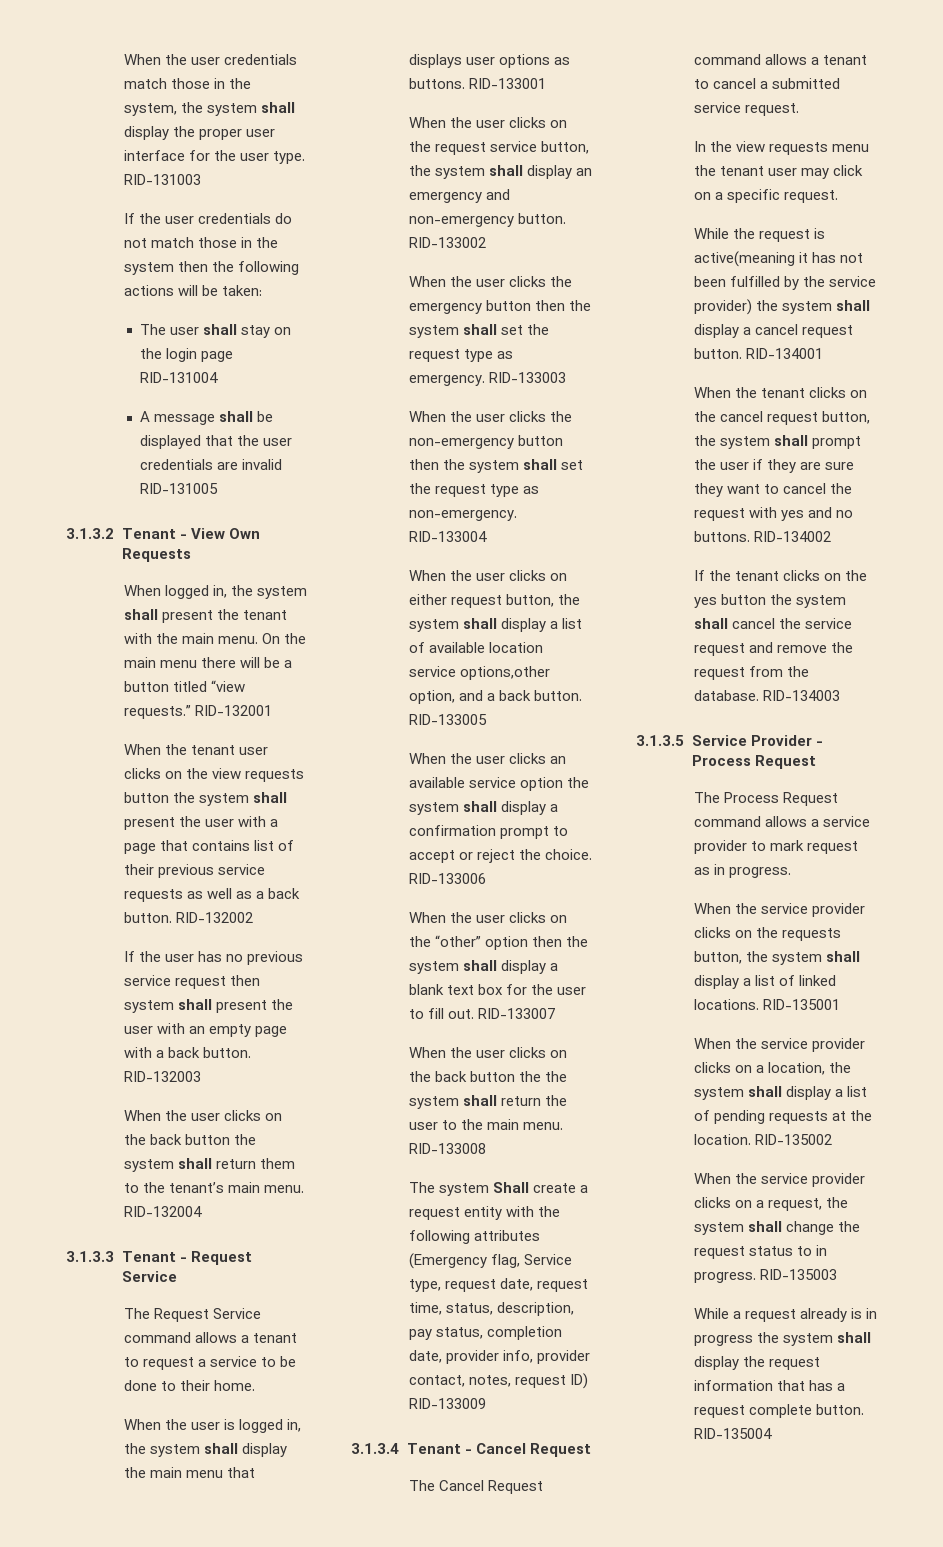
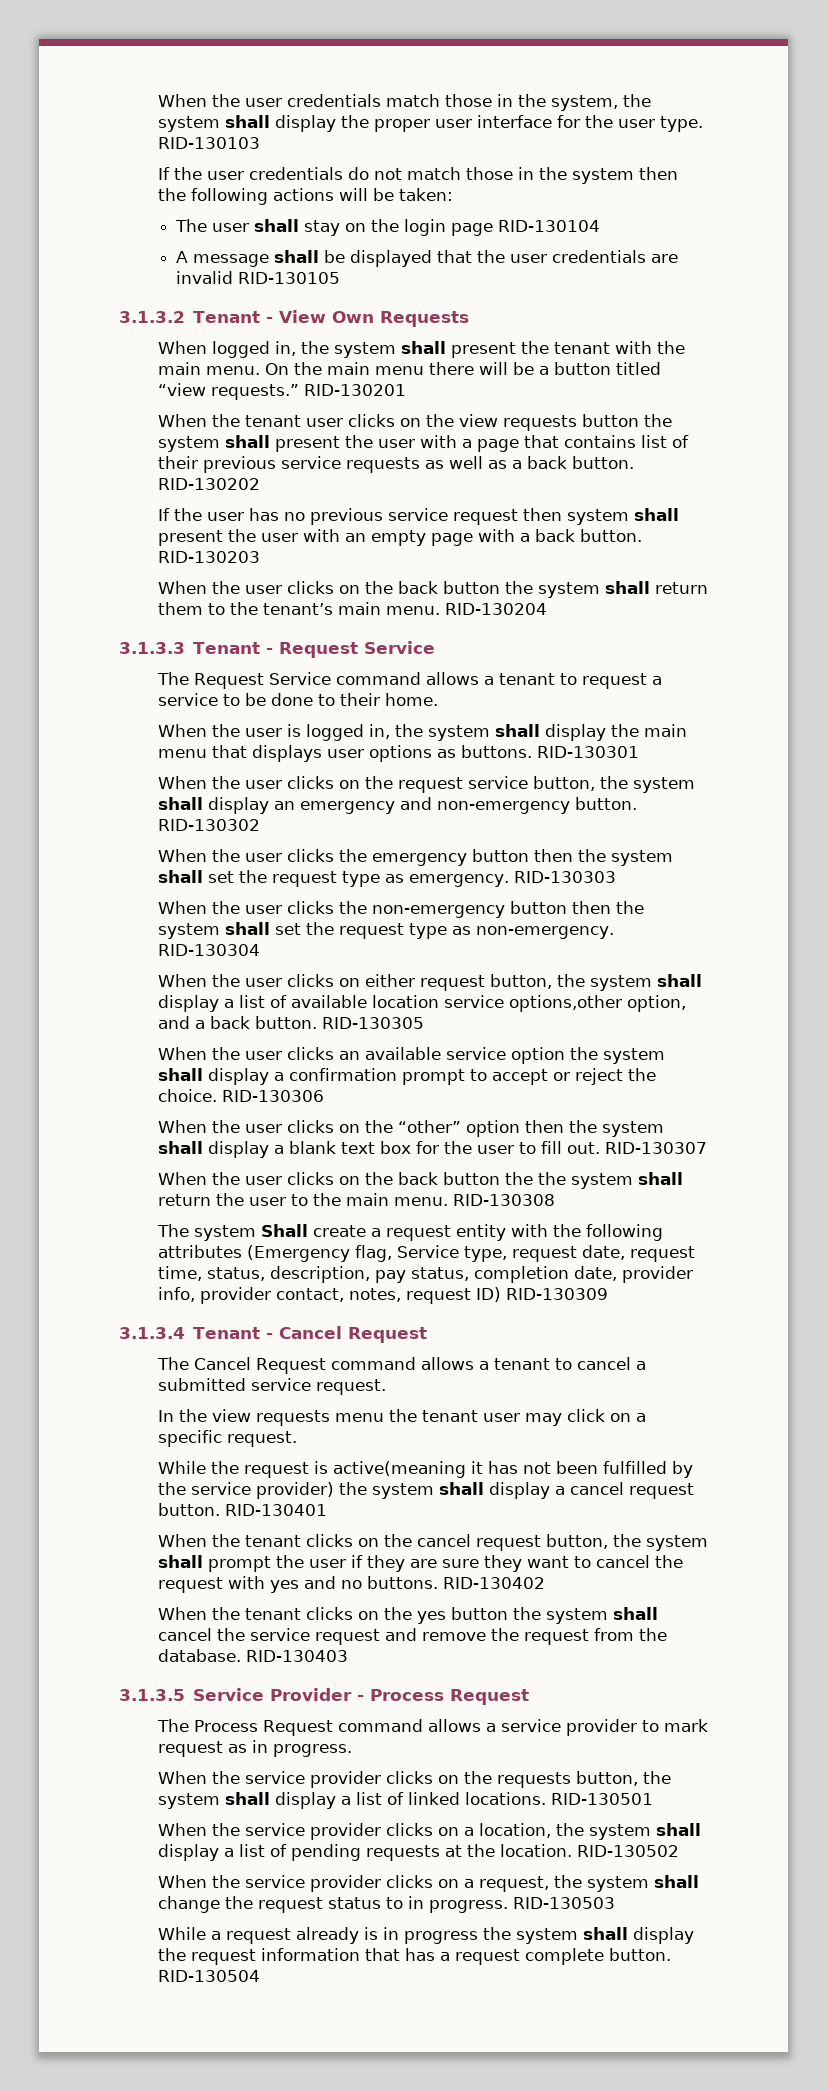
- RID-131003
+ RID-130103
- The user shall stay on the login page RID-131004
+ The user shall stay on the login page RID-130104
- A message shall be displayed that the user credentials are invalid RID-131005
+ A message shall be displayed that the user credentials are invalid RID-130105
- RID-132001
+ RID-130201
- RID-132002
+ RID-130202
- RID-132003
+ RID-130203
- RID-132004
+ RID-130204
- RID-133001
+ RID-130301
- RID-133002
+ RID-130302
- RID-133003
+ RID-130303
- RID-133004
+ RID-130304
- RID-133005
+ RID-130305
- RID-133006
+ RID-130306
- RID-133007
+ RID-130307
- RID-133008
+ RID-130308
- The system Shall create a request entity with the following attributes (Emergency flag, Service type, request date, request time, status, description, pay status, completion date, provider info, provider contact, notes, request ID) RID-133009
+ The system Shall create a request entity with the following attributes (Emergency flag, Service type, request date, request time, status, description, pay status, completion date, provider info, provider contact, notes, request ID) RID-130309
- RID-134001
+ RID-130401
- RID-134002
- If the tenant clicks on the yes button the system shall cancel the service request and remove the request from the database.
+ RID-130402
+ When the tenant clicks on the yes button the system shall cancel the service request and remove the request from the database.
- RID-134003
+ RID-130403
- RID-135001
+ RID-130501
- RID-135002
+ RID-130502
- RID-135003
+ RID-130503
- RID-135004
+ RID-130504

